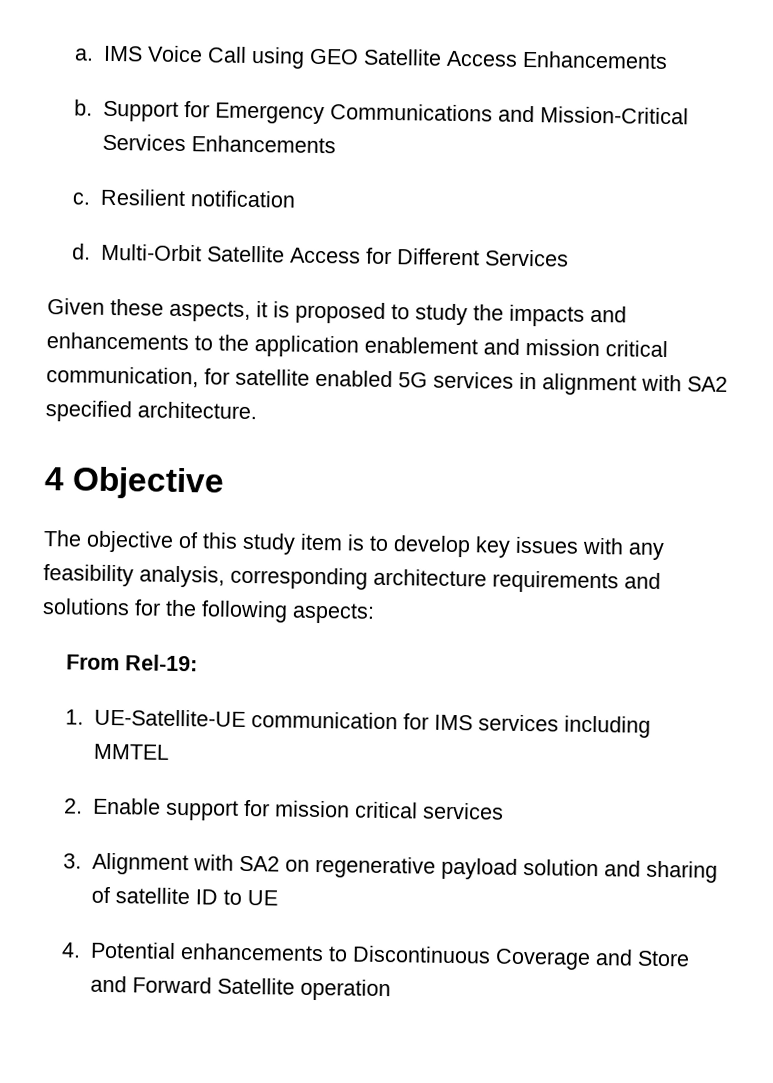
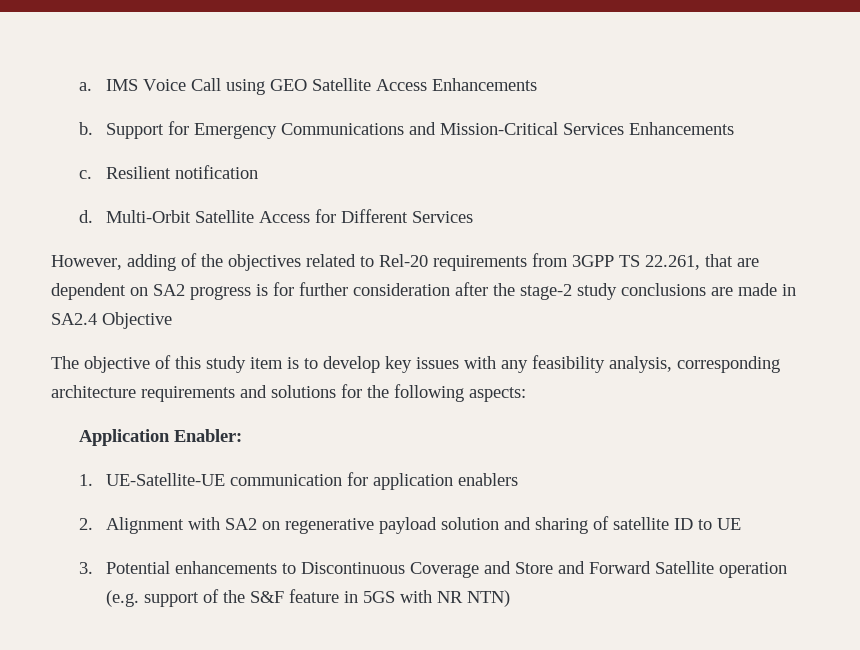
- Given these aspects, it is proposed to study the impacts and enhancements to the application enablement and mission critical communication, for satellite enabled 5G services in alignment with SA2 specified architecture.
- 4 Objective
+ However, adding of the objectives related to Rel-20 requirements from 3GPP TS 22.261, that are dependent on SA2 progress is for further consideration after the stage-2 study conclusions are made in SA2.4 Objective
- From Rel-19:
+ Application Enabler:
- 1. UE-Satellite-UE communication for IMS services including MMTEL
- 2. Enable support for mission critical services
- 3. Alignment with SA2 on regenerative payload solution and sharing of satellite ID to UE
+ 1. UE-Satellite-UE communication for application enablers
+ 2. Alignment with SA2 on regenerative payload solution and sharing of satellite ID to UE
- 4. Potential enhancements to Discontinuous Coverage and Store and Forward Satellite operation
+ 3. Potential enhancements to Discontinuous Coverage and Store and Forward Satellite operation (e.g. support of the S&F feature in 5GS with NR NTN)

